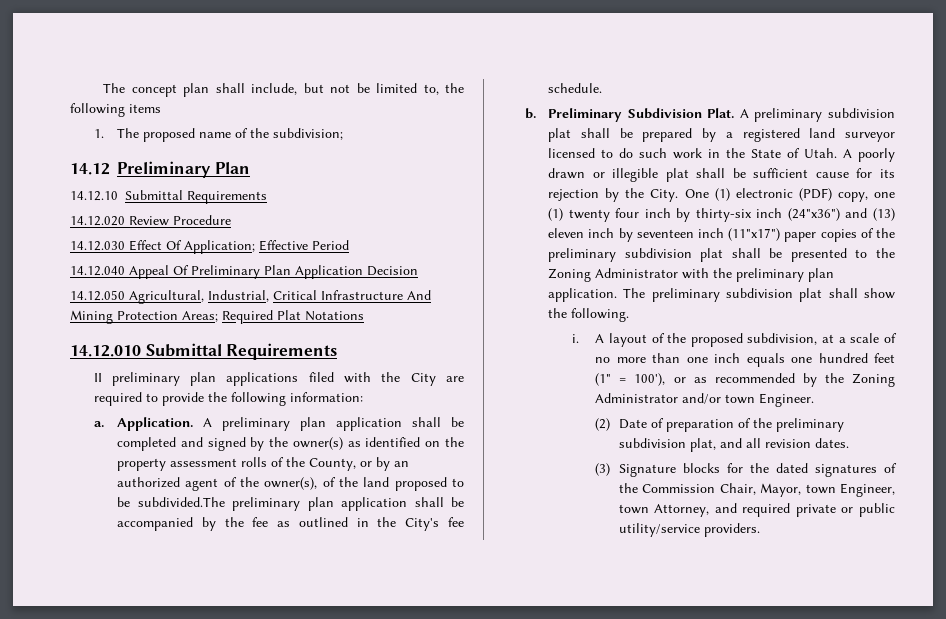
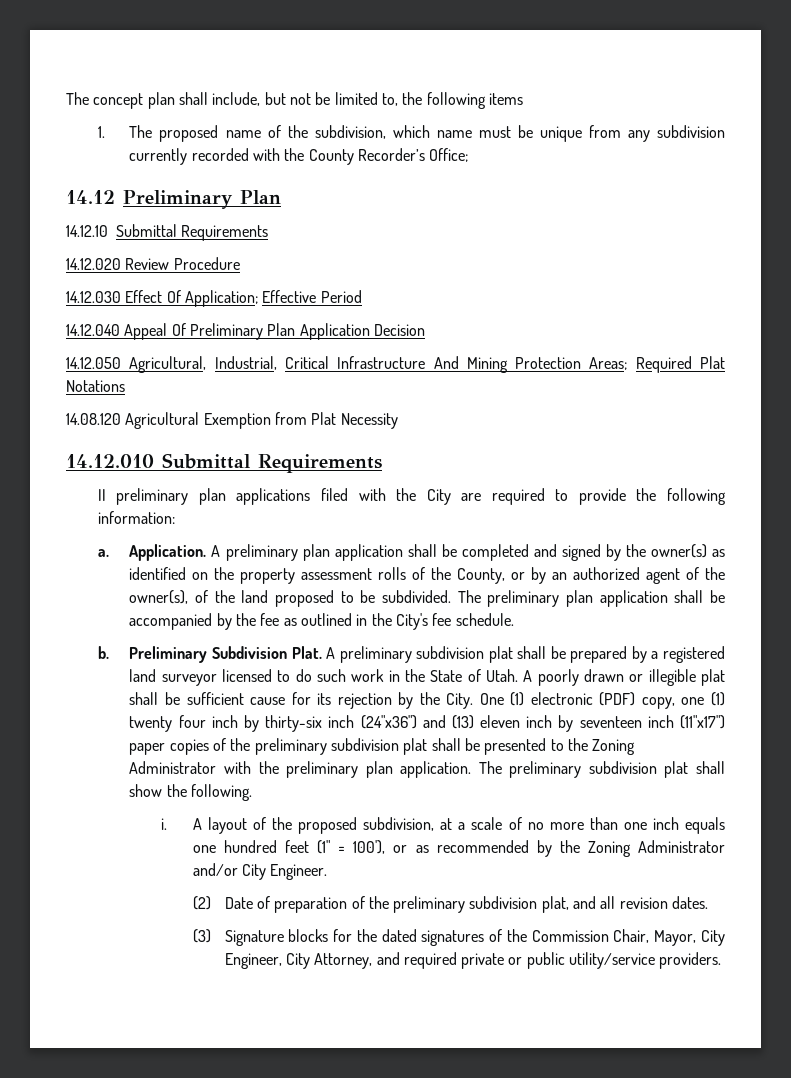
- 1. The proposed name of the subdivision;
+ 1. The proposed name of the subdivision, which name must be unique from any subdivision currently recorded with the County Recorder’s Office;
+ 14.08.120 Agricultural Exemption from Plat Necessity
- A preliminary plan application shall be completed and signed by the owner(s) as identified on the property assessment rolls of the County, or by an authorized agent of the owner(s), of the land proposed to be subdivided.The preliminary plan application shall be accompanied by the fee as outlined in the City's fee schedule.
+ A preliminary plan application shall be completed and signed by the owner(s) as identified on the property assessment rolls of the County, or by an authorized agent of the owner(s), of the land proposed to be subdivided. The preliminary plan application shall be accompanied by the fee as outlined in the City's fee schedule.
- A layout of the proposed subdivision, at a scale of no more than one inch equals one hundred feet (1" = 100'), or as recommended by the Zoning Administrator and/or town Engineer.
+ A layout of the proposed subdivision, at a scale of no more than one inch equals one hundred feet (1" = 100'), or as recommended by the Zoning Administrator and/or City Engineer.
- (3) Signature blocks for the dated signatures of the Commission Chair, Mayor, town Engineer, town Attorney, and required private or public utility/service providers.
+ (3) Signature blocks for the dated signatures of the Commission Chair, Mayor, City Engineer, City Attorney, and required private or public utility/service providers.

